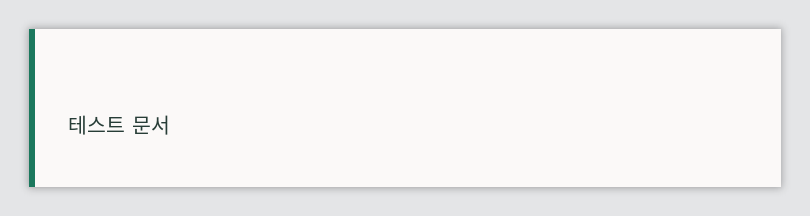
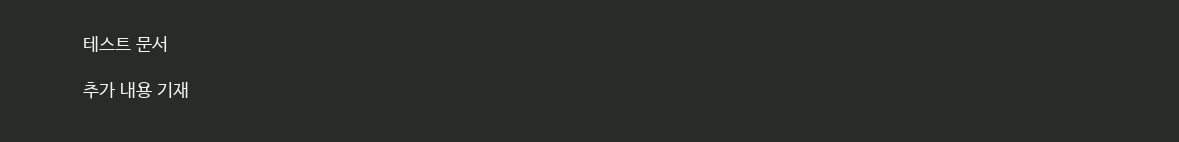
+ 추가 내용 기재

